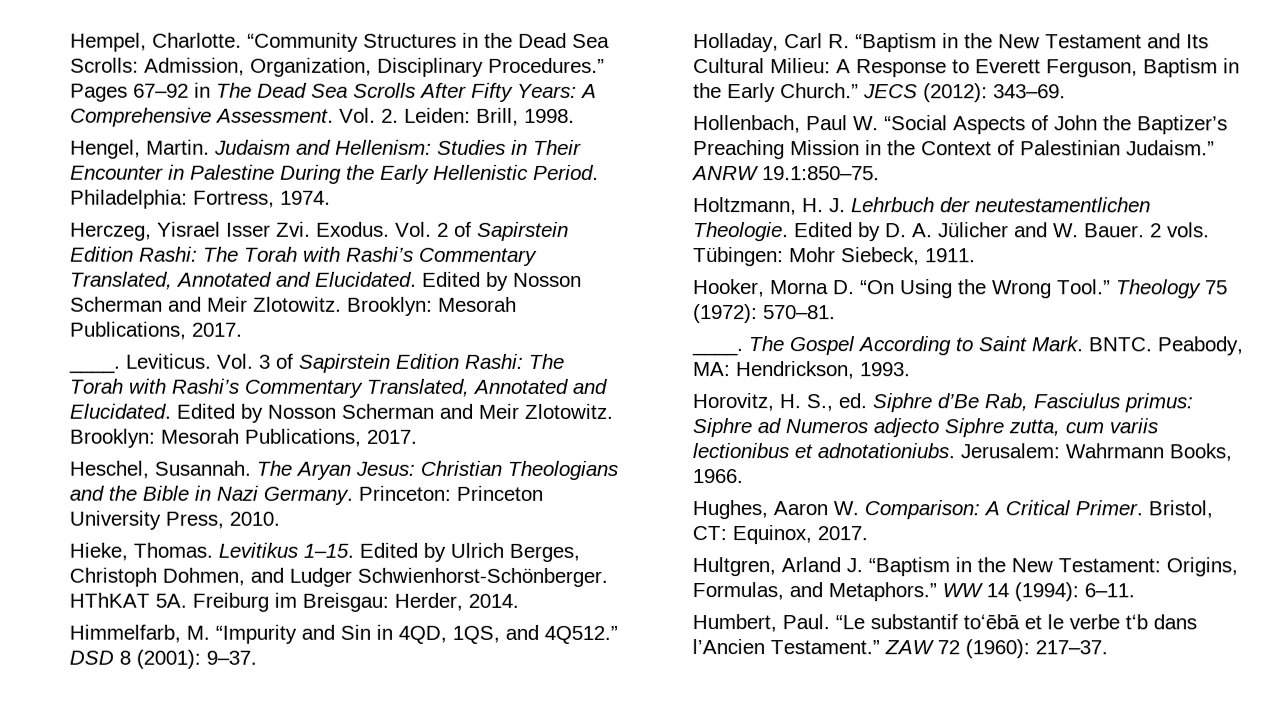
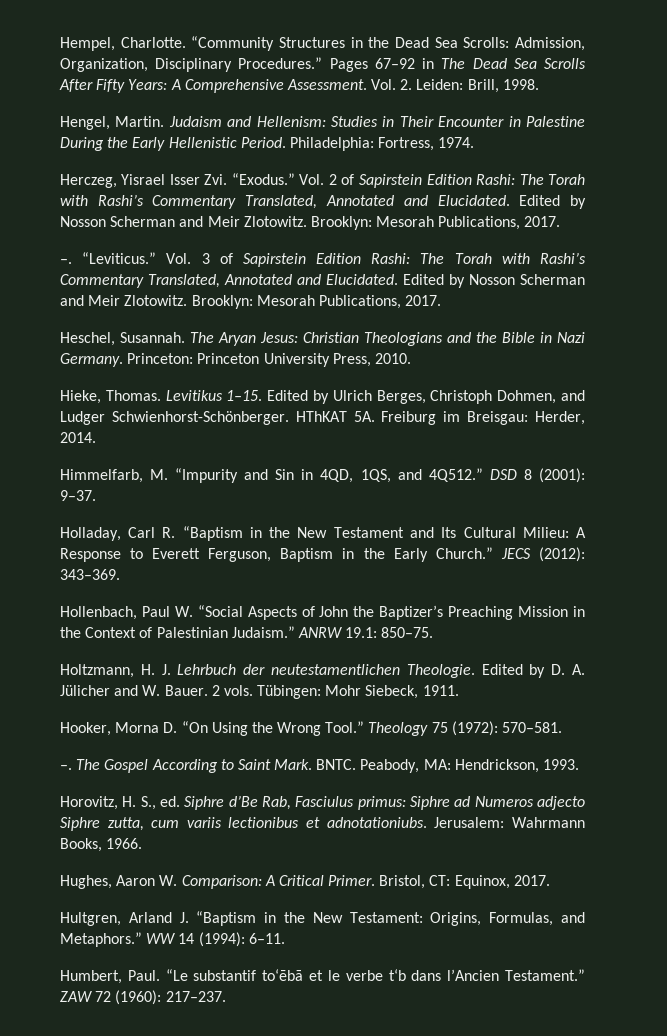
- Herczeg, Yisrael Isser Zvi. Exodus.
+ Herczeg, Yisrael Isser Zvi. “Exodus.”
- ____. Leviticus.
+ –. “Leviticus.”
- JECS (2012): 343–69.
+ JECS (2012): 343–369.
- ANRW 19.1:850–75.
+ ANRW 19.1: 850–75.
- Theology 75 (1972): 570–81.
- ____.
+ Theology 75 (1972): 570–581.
+ –.
- ZAW 72 (1960): 217–37.
+ ZAW 72 (1960): 217–237.

